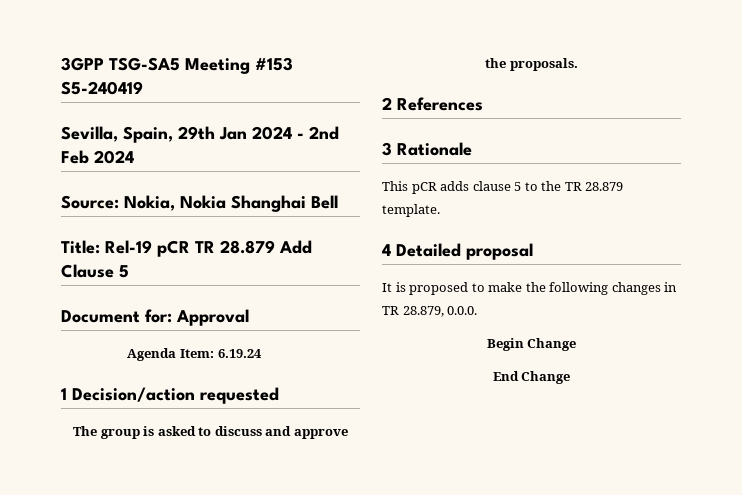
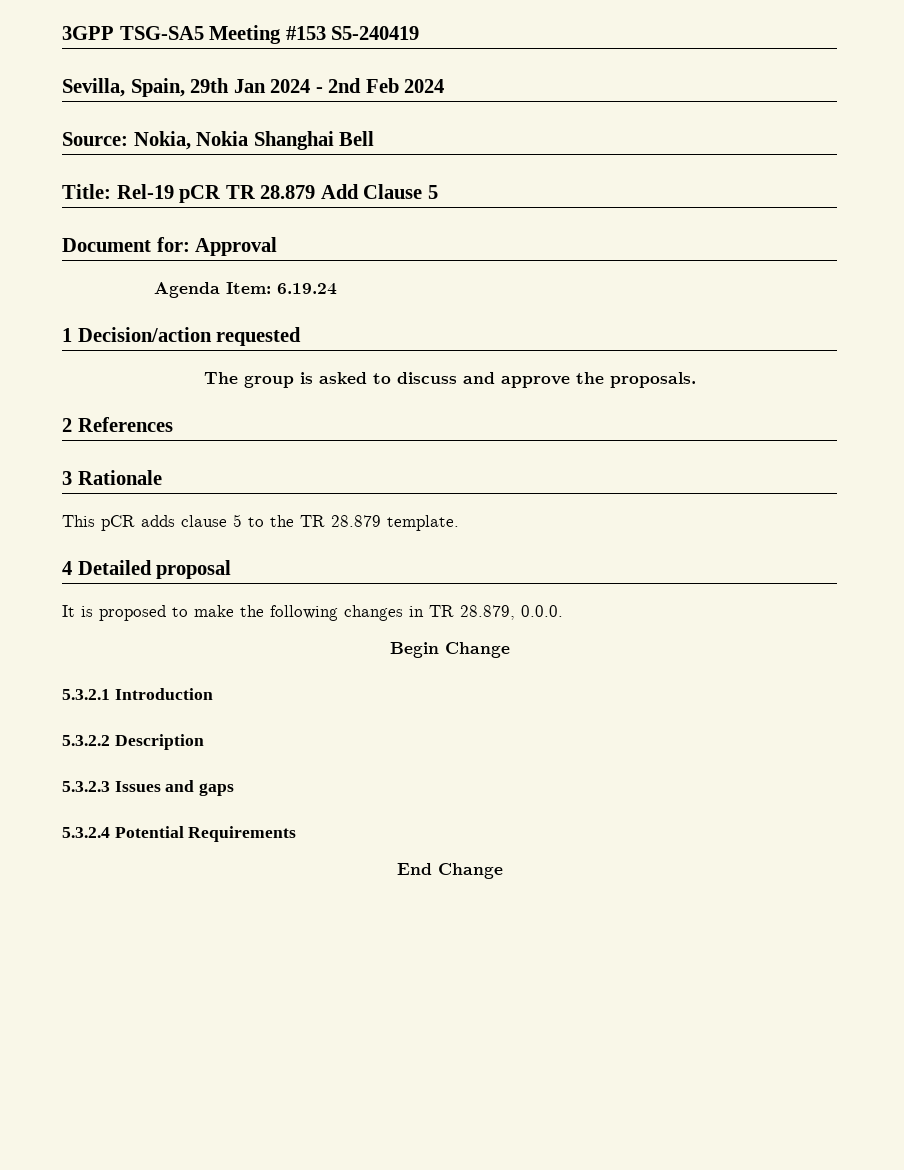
+ 5.3.2.1 Introduction
+ 5.3.2.2 Description
+ 5.3.2.3 Issues and gaps
+ 5.3.2.4 Potential Requirements

